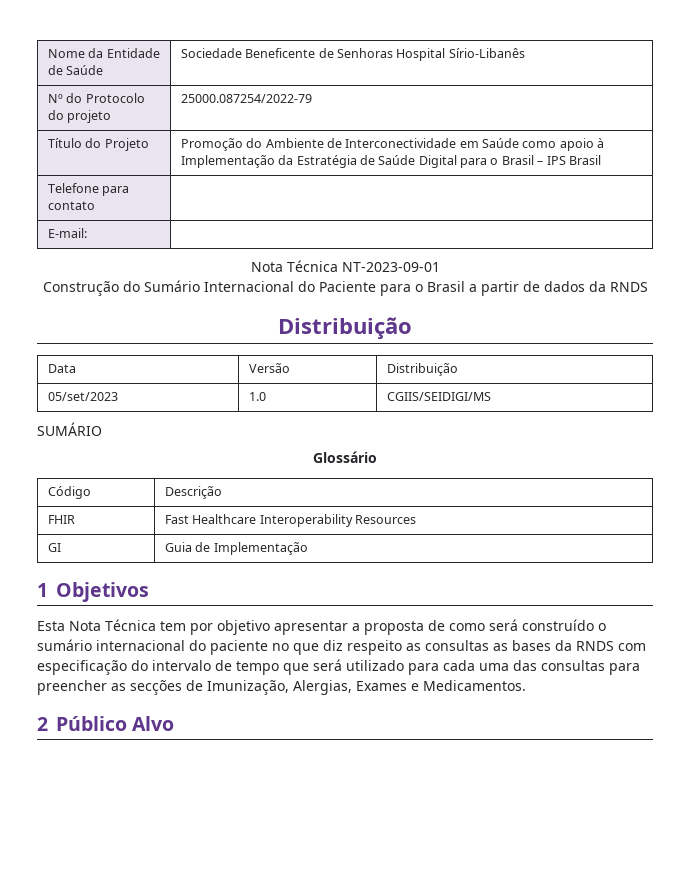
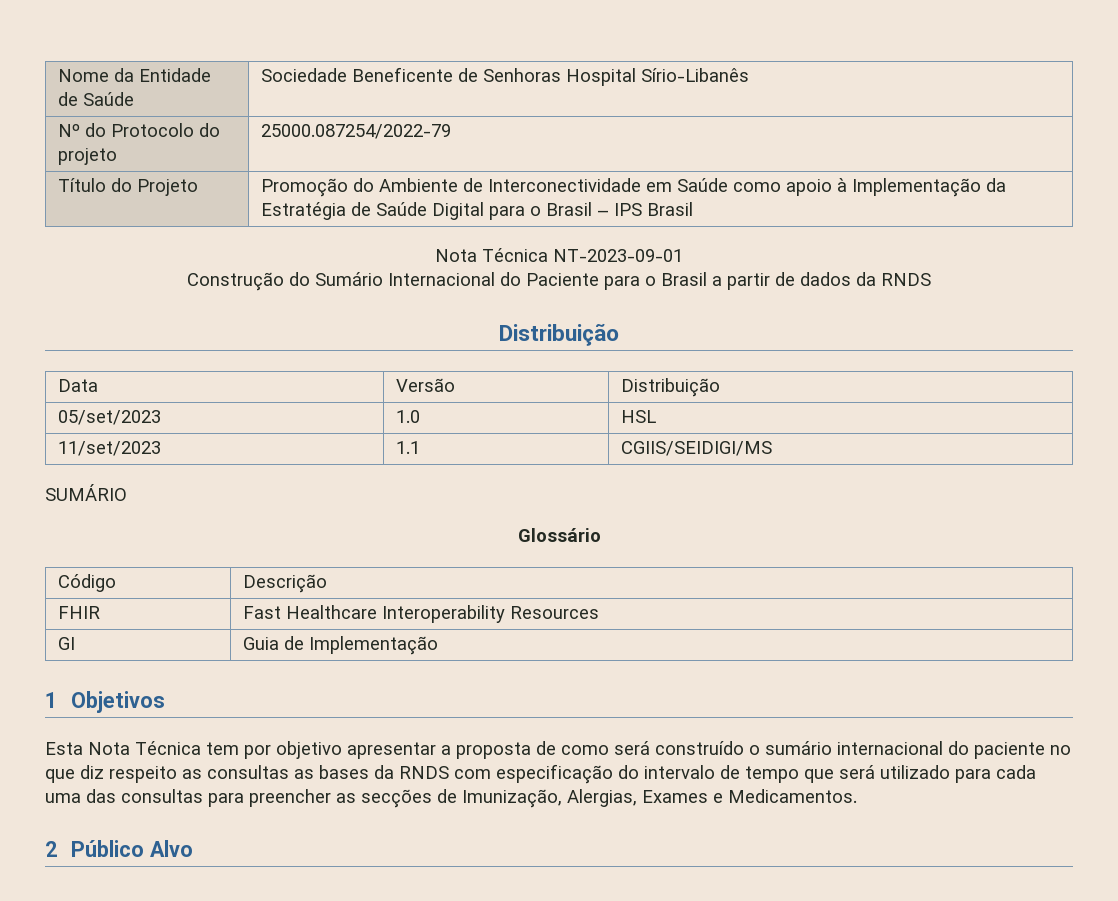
- Telefone para contato |
- E-mail: |
- 05/set/2023 | 1.0 | CGIIS/SEIDIGI/MS
+ 05/set/2023 | 1.0 | HSL
+ 11/set/2023 | 1.1 | CGIIS/SEIDIGI/MS

